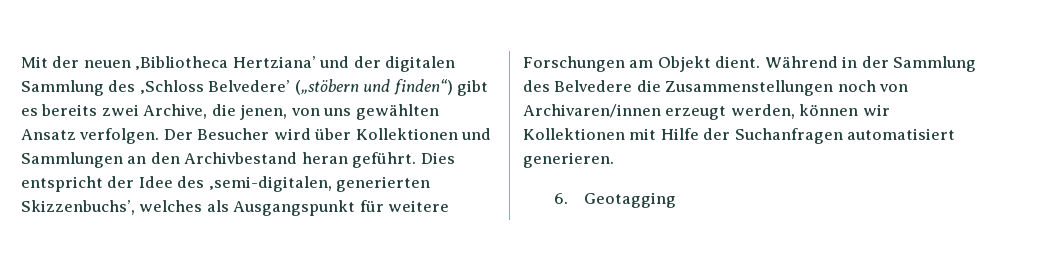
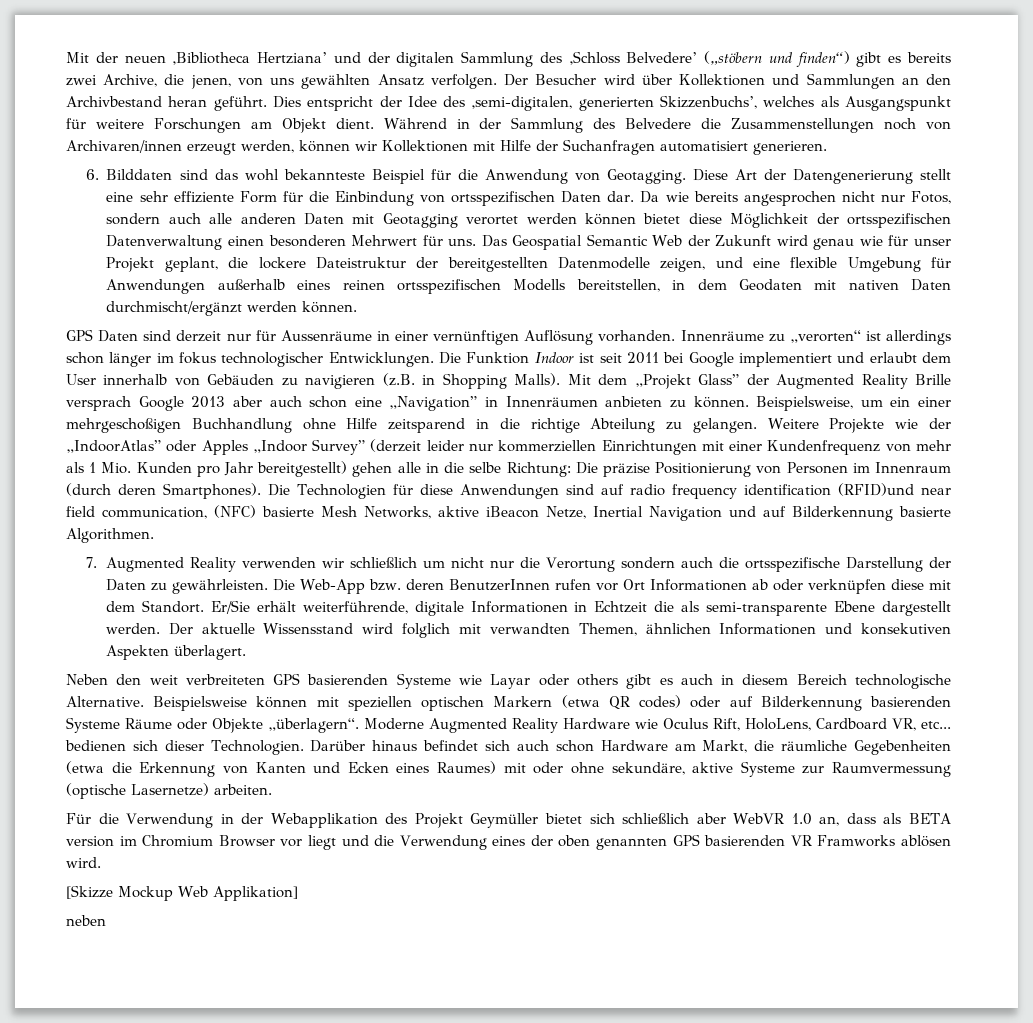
- 6. Geotagging
+ 6. Bilddaten sind das wohl bekannteste Beispiel für die Anwendung von Geotagging. Diese Art der Datengenerierung stellt eine sehr effiziente Form für die Einbindung von ortsspezifischen Daten dar. Da wie bereits angesprochen nicht nur Fotos, sondern auch alle anderen Daten mit Geotagging verortet werden können bietet diese Möglichkeit der ortsspezifischen Datenverwaltung einen besonderen Mehrwert für uns. Das Geospatial Semantic Web der Zukunft wird genau wie für unser Projekt geplant, die lockere Dateistruktur der bereitgestellten Datenmodelle zeigen, und eine flexible Umgebung für Anwendungen außerhalb eines reinen ortsspezifischen Modells bereitstellen, in dem Geodaten mit nativen Daten durchmischt/ergänzt werden können.
+ GPS Daten sind derzeit nur für Aussenräume in einer vernünftigen Auflösung vorhanden. Innenräume zu „verorten“ ist allerdings schon länger im fokus technologischer Entwicklungen. Die Funktion Indoor ist seit 2011 bei Google implementiert und erlaubt dem User innerhalb von Gebäuden zu navigieren (z.B. in Shopping Malls). Mit dem „Projekt Glass” der Augmented Reality Brille versprach Google 2013 aber auch schon eine „Navigation” in Innenräumen anbieten zu können. Beispielsweise, um ein einer mehrgeschoßigen Buchhandlung ohne Hilfe zeitsparend in die richtige Abteilung zu gelangen. Weitere Projekte wie der „IndoorAtlas” oder Apples „Indoor Survey” (derzeit leider nur kommerziellen Einrichtungen mit einer Kundenfrequenz von mehr als 1 Mio. Kunden pro Jahr bereitgestellt) gehen alle in die selbe Richtung: Die präzise Positionierung von Personen im Innenraum (durch deren Smartphones). Die Technologien für diese Anwendungen sind auf radio frequency identification (RFID)und near field communication, (NFC) basierte Mesh Networks, aktive iBeacon Netze, Inertial Navigation und auf Bilderkennung basierte Algorithmen.
+ 7. Augmented Reality verwenden wir schließlich um nicht nur die Verortung sondern auch die ortsspezifische Darstellung der Daten zu gewährleisten. Die Web-App bzw. deren BenutzerInnen rufen vor Ort Informationen ab oder verknüpfen diese mit dem Standort. Er/Sie erhält weiterführende, digitale Informationen in Echtzeit die als semi-transparente Ebene dargestellt werden. Der aktuelle Wissensstand wird folglich mit verwandten Themen, ähnlichen Informationen und konsekutiven Aspekten überlagert.
+ Neben den weit verbreiteten GPS basierenden Systeme wie Layar oder others gibt es auch in diesem Bereich technologische Alternative. Beispielsweise können mit speziellen optischen Markern (etwa QR codes) oder auf Bilderkennung basierenden Systeme Räume oder Objekte „überlagern“. Moderne Augmented Reality Hardware wie Oculus Rift, HoloLens, Cardboard VR, etc... bedienen sich dieser Technologien. Darüber hinaus befindet sich auch schon Hardware am Markt, die räumliche Gegebenheiten (etwa die Erkennung von Kanten und Ecken eines Raumes) mit oder ohne sekundäre, aktive Systeme zur Raumvermessung (optische Lasernetze) arbeiten.
+ Für die Verwendung in der Webapplikation des Projekt Geymüller bietet sich schließlich aber WebVR 1.0 an, dass als BETA version im Chromium Browser vor liegt und die Verwendung eines der oben genannten GPS basierenden VR Framworks ablösen wird.
+ [Skizze Mockup Web Applikation]
+ neben

